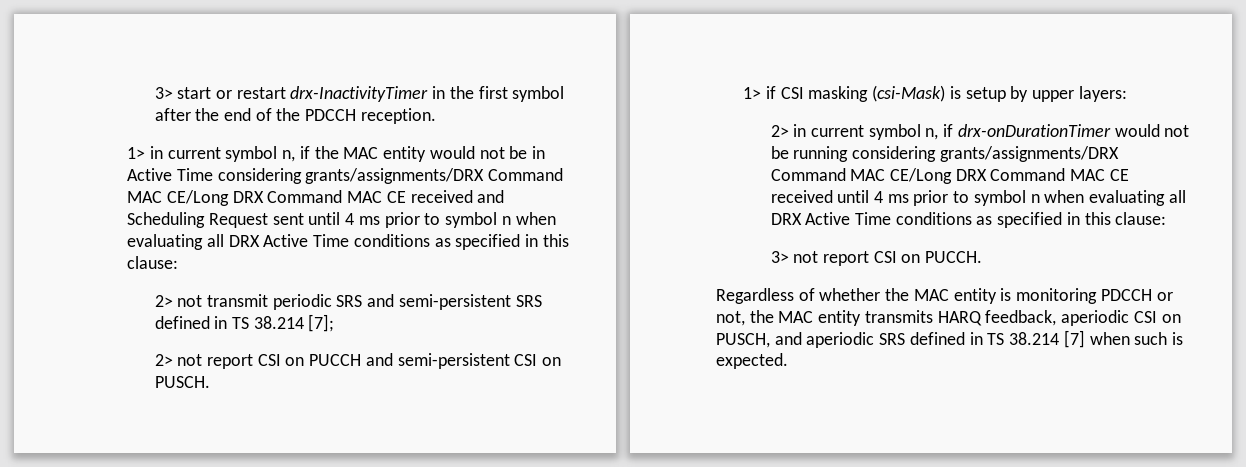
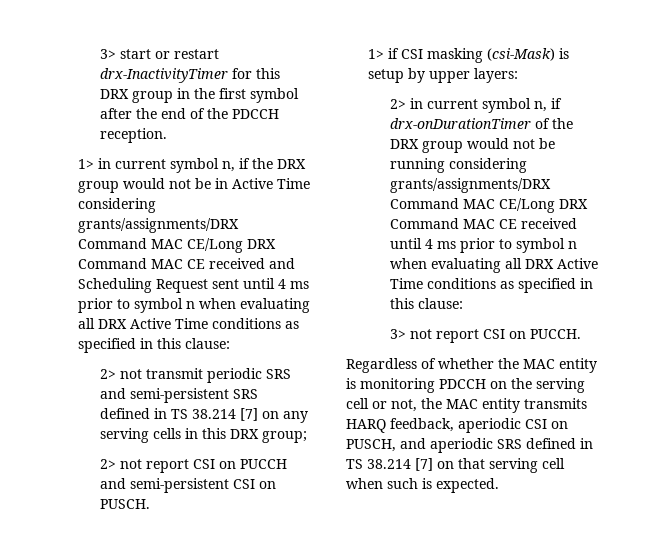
- 3> start or restart drx-InactivityTimer in the first symbol after the end of the PDCCH reception.
+ 3> start or restart drx-InactivityTimer for this DRX group in the first symbol after the end of the PDCCH reception.
- 1> in current symbol n, if the MAC entity would not be in Active Time considering grants/assignments/DRX Command MAC CE/Long DRX Command MAC CE received and Scheduling Request sent until 4 ms prior to symbol n when evaluating all DRX Active Time conditions as specified in this clause:
+ 1> in current symbol n, if the DRX group would not be in Active Time considering grants/assignments/DRX Command MAC CE/Long DRX Command MAC CE received and Scheduling Request sent until 4 ms prior to symbol n when evaluating all DRX Active Time conditions as specified in this clause:
- 2> not transmit periodic SRS and semi-persistent SRS defined in TS 38.214 [7];
+ 2> not transmit periodic SRS and semi-persistent SRS defined in TS 38.214 [7] on any serving cells in this DRX group;
- 2> in current symbol n, if drx-onDurationTimer would not be running considering grants/assignments/DRX Command MAC CE/Long DRX Command MAC CE received until 4 ms prior to symbol n when evaluating all DRX Active Time conditions as specified in this clause:
+ 2> in current symbol n, if drx-onDurationTimer of the DRX group would not be running considering grants/assignments/DRX Command MAC CE/Long DRX Command MAC CE received until 4 ms prior to symbol n when evaluating all DRX Active Time conditions as specified in this clause:
- Regardless of whether the MAC entity is monitoring PDCCH or not, the MAC entity transmits HARQ feedback, aperiodic CSI on PUSCH, and aperiodic SRS defined in TS 38.214 [7] when such is expected.
+ Regardless of whether the MAC entity is monitoring PDCCH on the serving cell or not, the MAC entity transmits HARQ feedback, aperiodic CSI on PUSCH, and aperiodic SRS defined in TS 38.214 [7] on that serving cell when such is expected.

